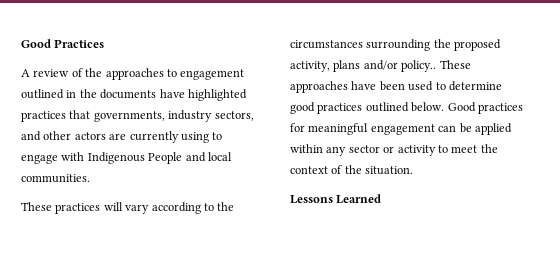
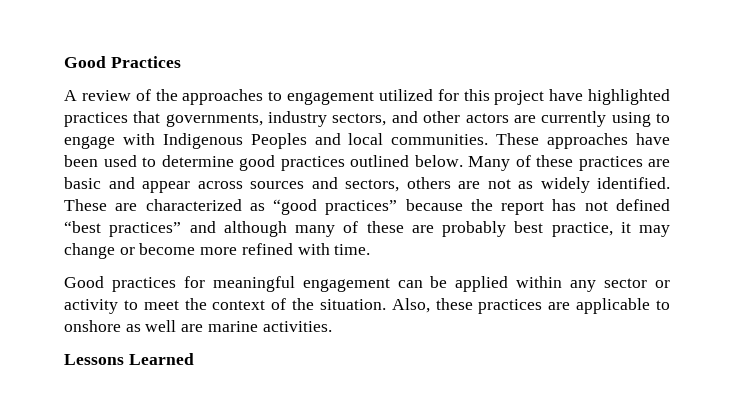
- A review of the approaches to engagement outlined in the documents have highlighted practices that governments, industry sectors, and other actors are currently using to engage with Indigenous People and local communities.
- These practices will vary according to the circumstances surrounding the proposed activity, plans and/or policy..
+ A review of the approaches to engagement utilized for this project have highlighted practices that governments, industry sectors, and other actors are currently using to engage with Indigenous Peoples and local communities.
- These approaches have been used to determine good practices outlined below. Good practices for meaningful engagement can be applied within any sector or activity to meet the context of the situation.
+ These approaches have been used to determine good practices outlined below. Many of these practices are basic and appear across sources and sectors, others are not as widely identified. These are characterized as “good practices” because the report has not defined “best practices” and although many of these are probably best practice, it may change or become more refined with time.
+ Good practices for meaningful engagement can be applied within any sector or activity to meet the context of the situation. Also, these practices are applicable to onshore as well are marine activities.

